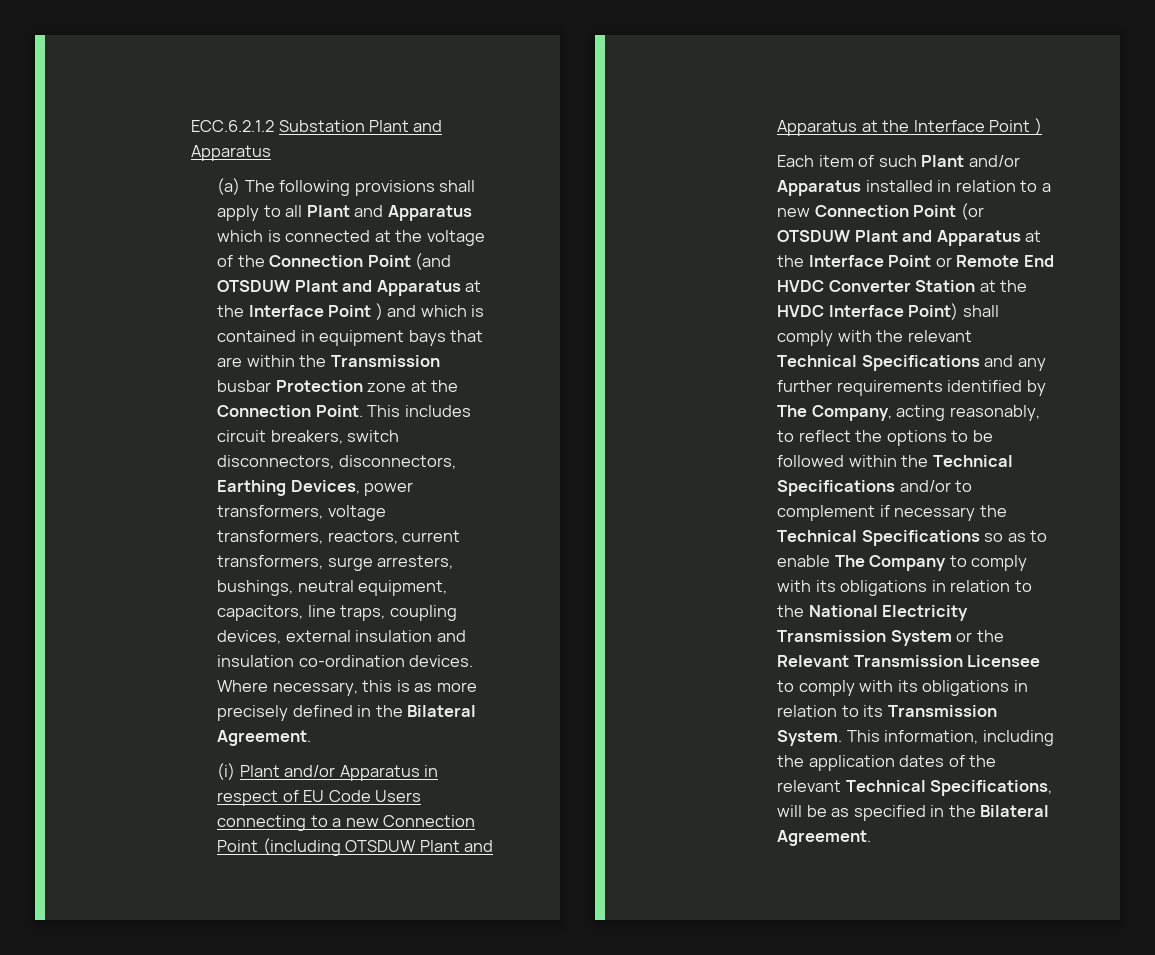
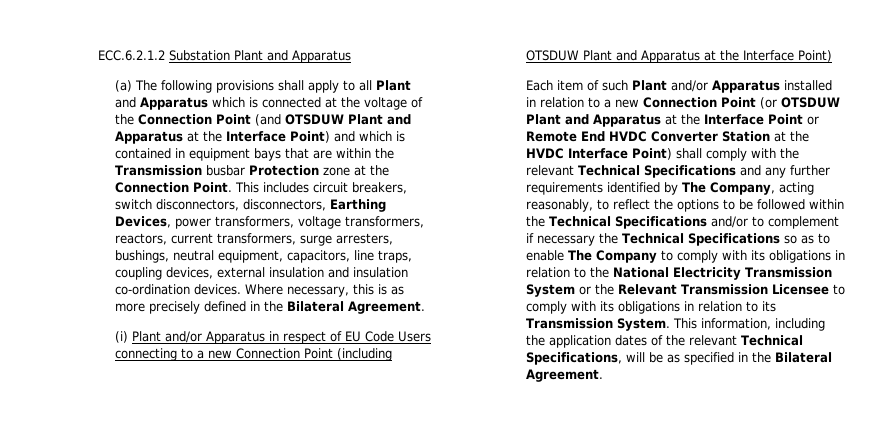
- (a) The following provisions shall apply to all Plant and Apparatus which is connected at the voltage of the Connection Point (and OTSDUW Plant and Apparatus at the Interface Point ) and which is contained in equipment bays that are within the Transmission busbar Protection zone at the Connection Point.
+ (a) The following provisions shall apply to all Plant and Apparatus which is connected at the voltage of the Connection Point (and OTSDUW Plant and Apparatus at the Interface Point) and which is contained in equipment bays that are within the Transmission busbar Protection zone at the Connection Point.
- (i) Plant and/or Apparatus in respect of EU Code Users connecting to a new Connection Point (including OTSDUW Plant and Apparatus at the Interface Point )
+ (i) Plant and/or Apparatus in respect of EU Code Users connecting to a new Connection Point (including OTSDUW Plant and Apparatus at the Interface Point)

